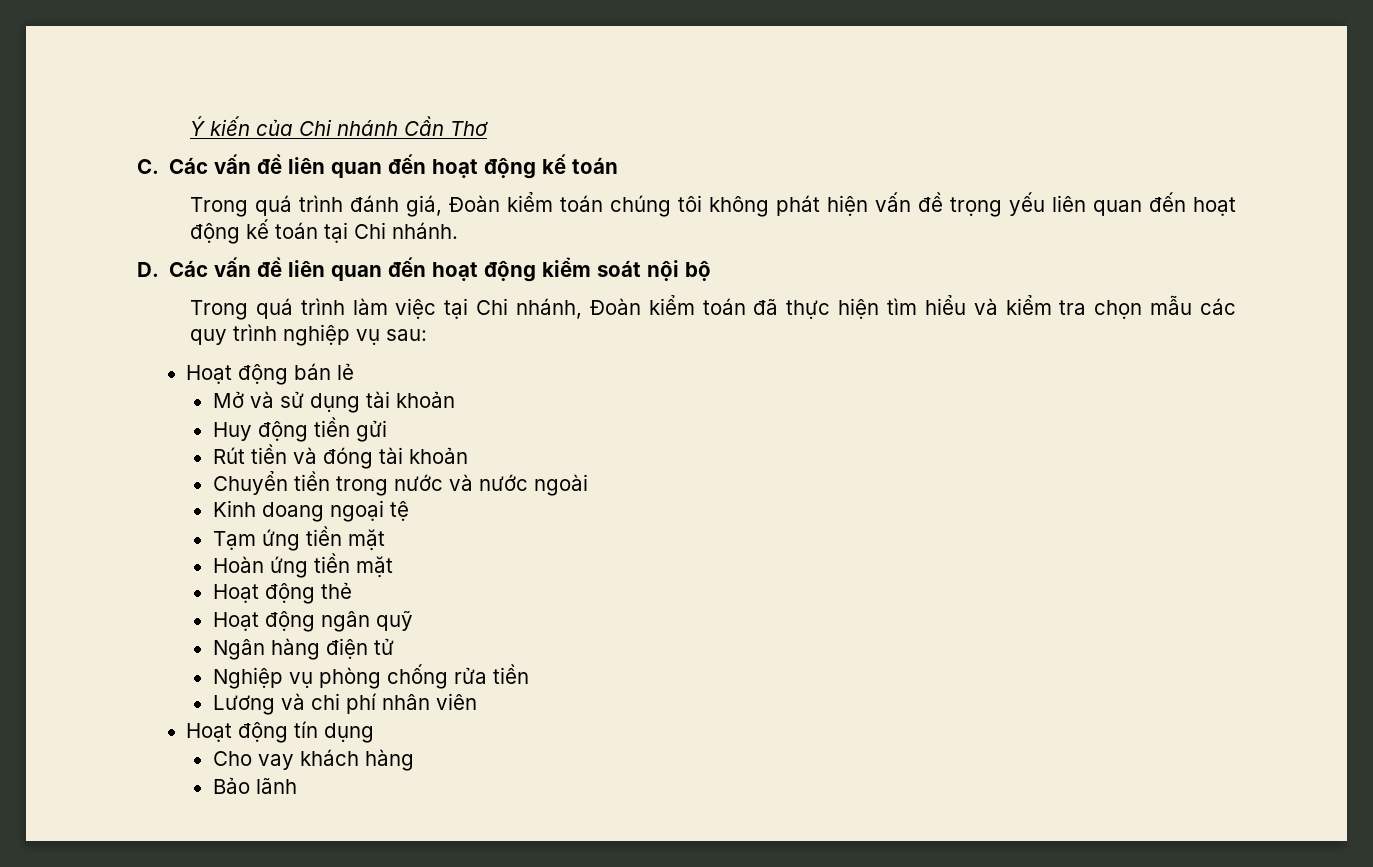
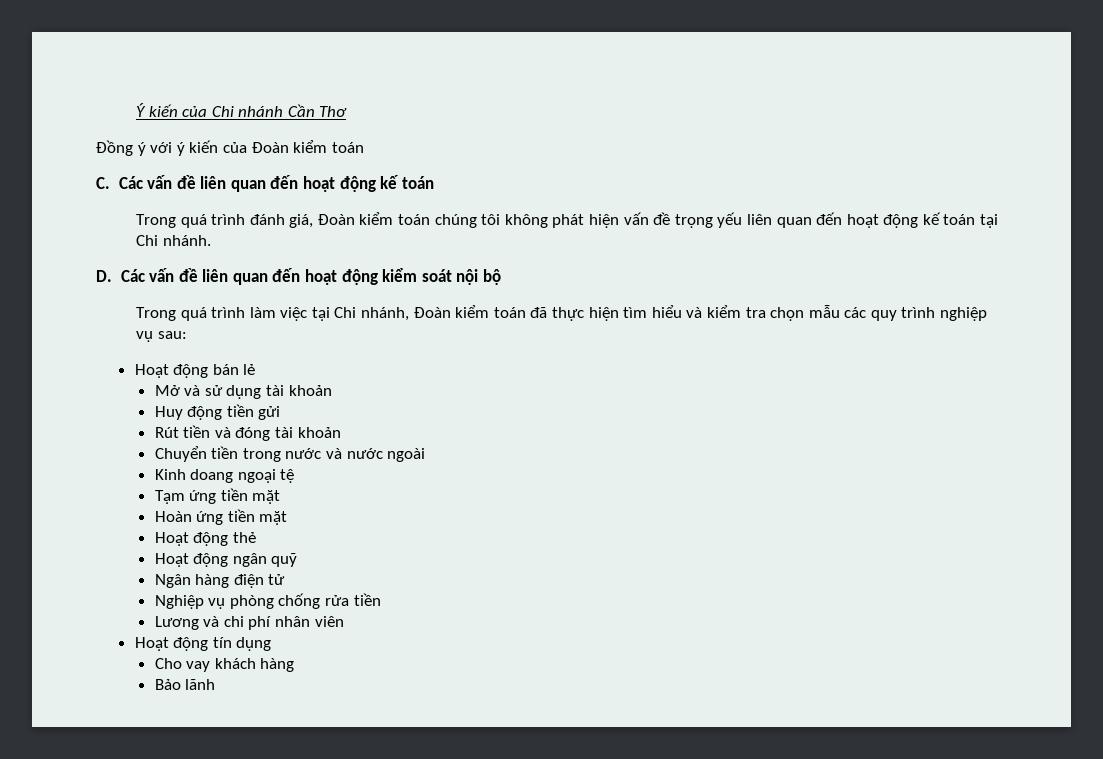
+ Đồng ý với ý kiến của Đoàn kiểm toán

